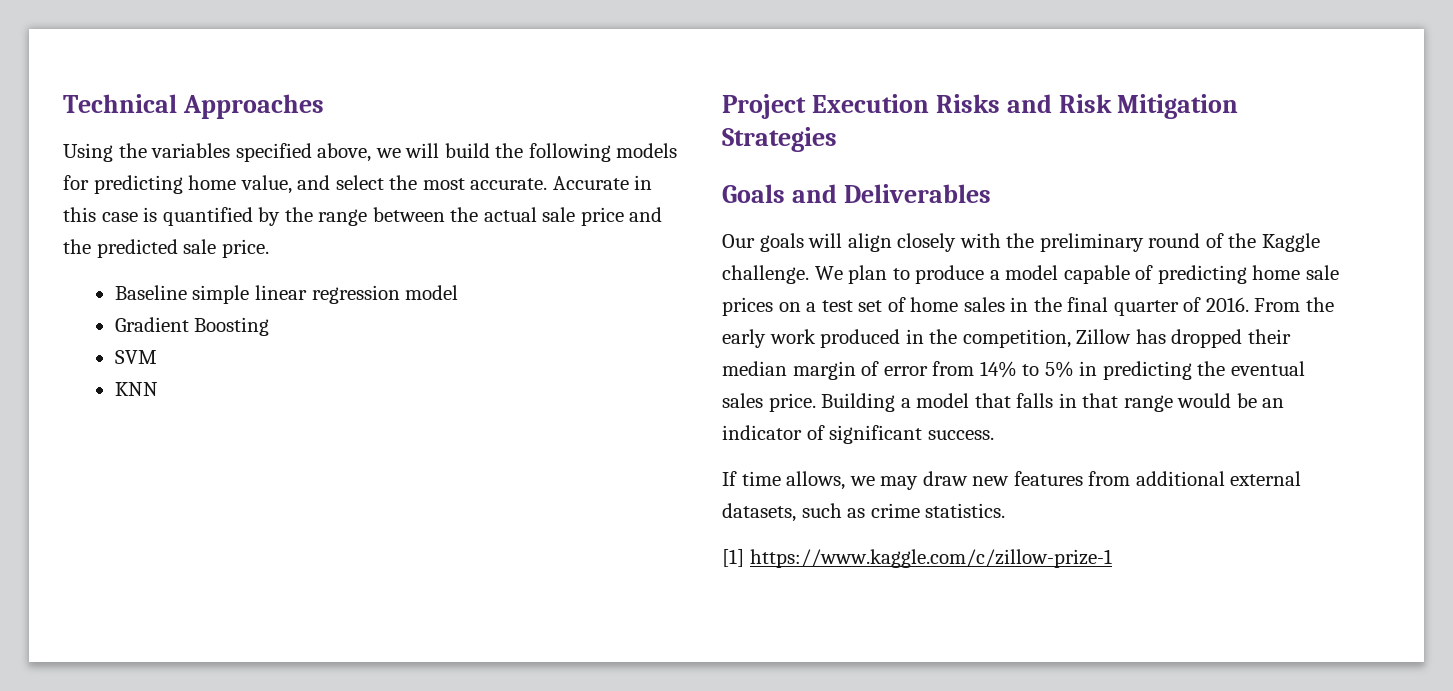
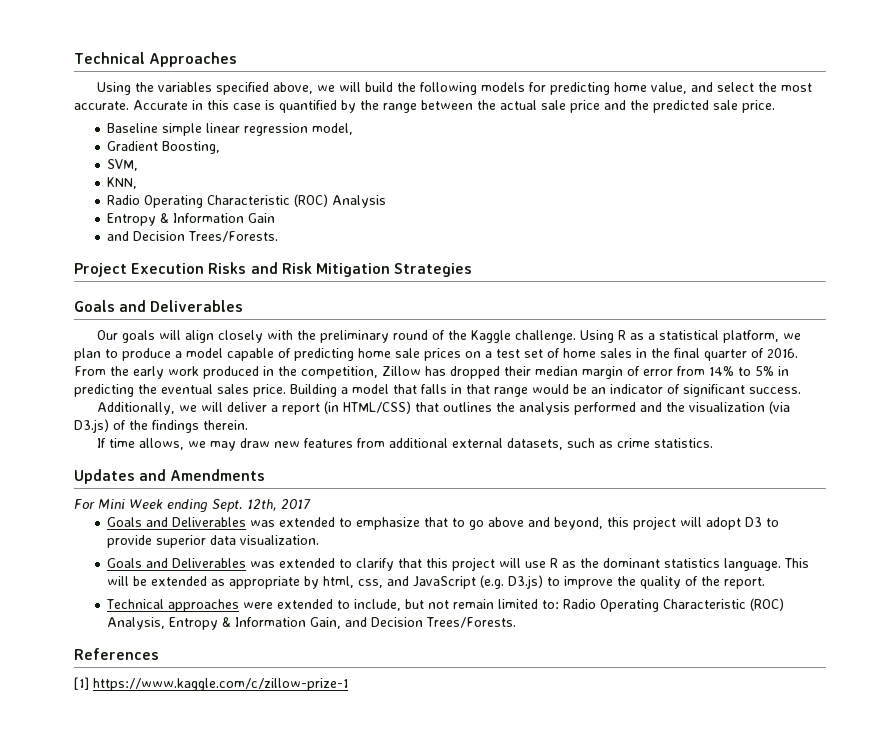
- Baseline simple linear regression model
+ Baseline simple linear regression model,
- Gradient Boosting
- SVM
- KNN
+ Gradient Boosting,
+ SVM,
+ KNN,
+ Radio Operating Characteristic (ROC) Analysis
+ Entropy & Information Gain
+ and Decision Trees/Forests.
- We plan to produce a model capable of predicting home sale prices on a test set of home sales in the final quarter of 2016.
+ Using R as a statistical platform, we plan to produce a model capable of predicting home sale prices on a test set of home sales in the final quarter of 2016.
+ Additionally, we will deliver a report (in HTML/CSS) that outlines the analysis performed and the visualization (via D3.js) of the findings therein.
+ Updates and Amendments
+ For Mini Week ending Sept. 12th, 2017
+ Goals and Deliverables was extended to emphasize that to go above and beyond, this project will adopt D3 to provide superior data visualization.
+ Goals and Deliverables was extended to clarify that this project will use R as the dominant statistics language. This will be extended as appropriate by html, css, and JavaScript (e.g. D3.js) to improve the quality of the report.
+ Technical approaches were extended to include, but not remain limited to: Radio Operating Characteristic (ROC) Analysis, Entropy & Information Gain, and Decision Trees/Forests.
+ References

